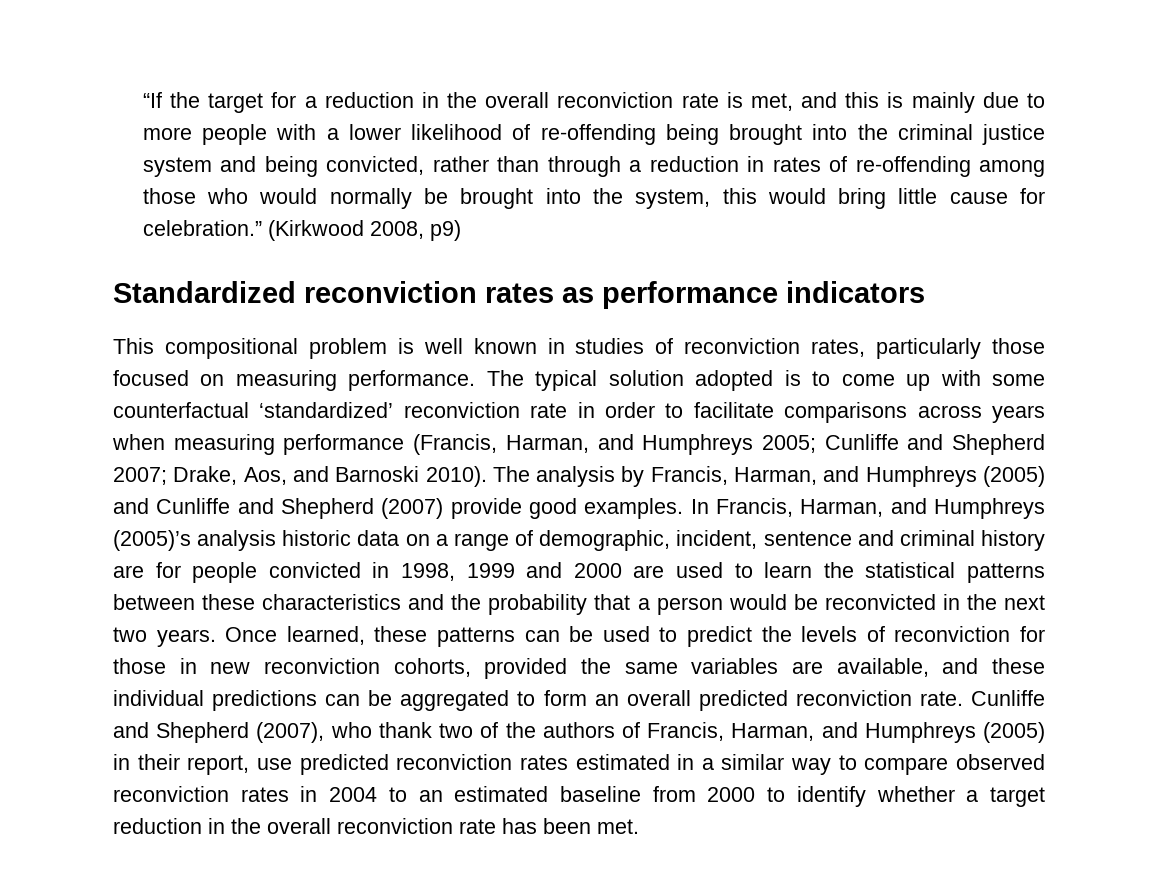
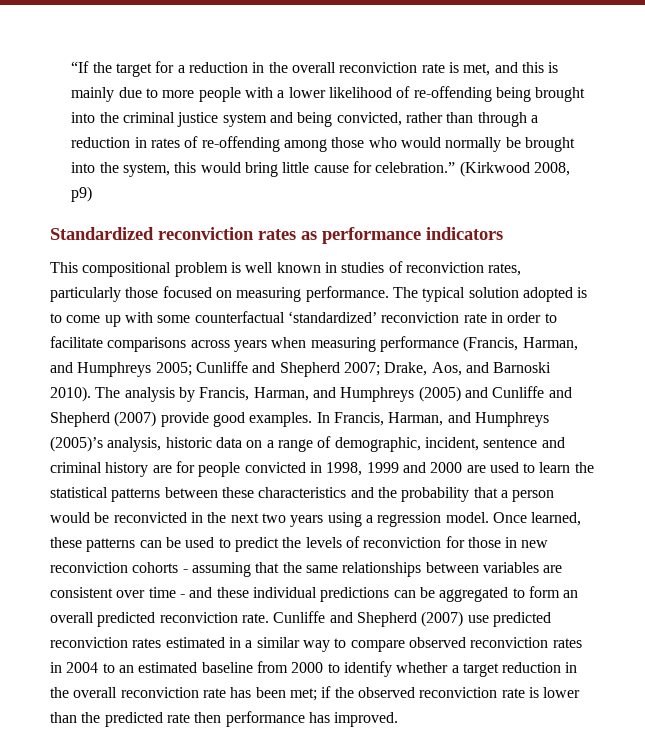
- In Francis, Harman, and Humphreys (2005)’s analysis historic data on a range of demographic, incident, sentence and criminal history are for people convicted in 1998, 1999 and 2000 are used to learn the statistical patterns between these characteristics and the probability that a person would be reconvicted in the next two years.
+ In Francis, Harman, and Humphreys (2005)’s analysis, historic data on a range of demographic, incident, sentence and criminal history are for people convicted in 1998, 1999 and 2000 are used to learn the statistical patterns between these characteristics and the probability that a person would be reconvicted in the next two years using a regression model.
- Once learned, these patterns can be used to predict the levels of reconviction for those in new reconviction cohorts, provided the same variables are available, and these individual predictions can be aggregated to form an overall predicted reconviction rate.
+ Once learned, these patterns can be used to predict the levels of reconviction for those in new reconviction cohorts - assuming that the same relationships between variables are consistent over time - and these individual predictions can be aggregated to form an overall predicted reconviction rate.
- Cunliffe and Shepherd (2007), who thank two of the authors of Francis, Harman, and Humphreys (2005) in their report, use predicted reconviction rates estimated in a similar way to compare observed reconviction rates in 2004 to an estimated baseline from 2000 to identify whether a target reduction in the overall reconviction rate has been met.
+ Cunliffe and Shepherd (2007) use predicted reconviction rates estimated in a similar way to compare observed reconviction rates in 2004 to an estimated baseline from 2000 to identify whether a target reduction in the overall reconviction rate has been met; if the observed reconviction rate is lower than the predicted rate then performance has improved.

